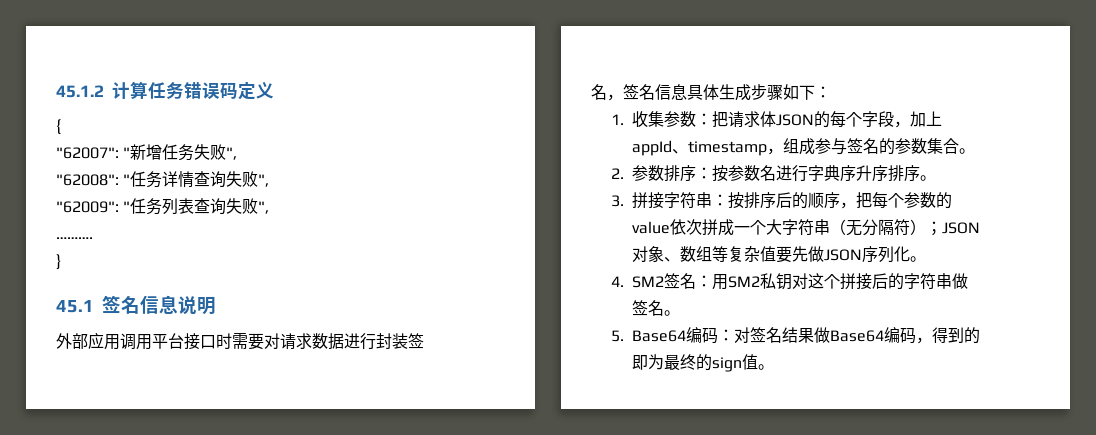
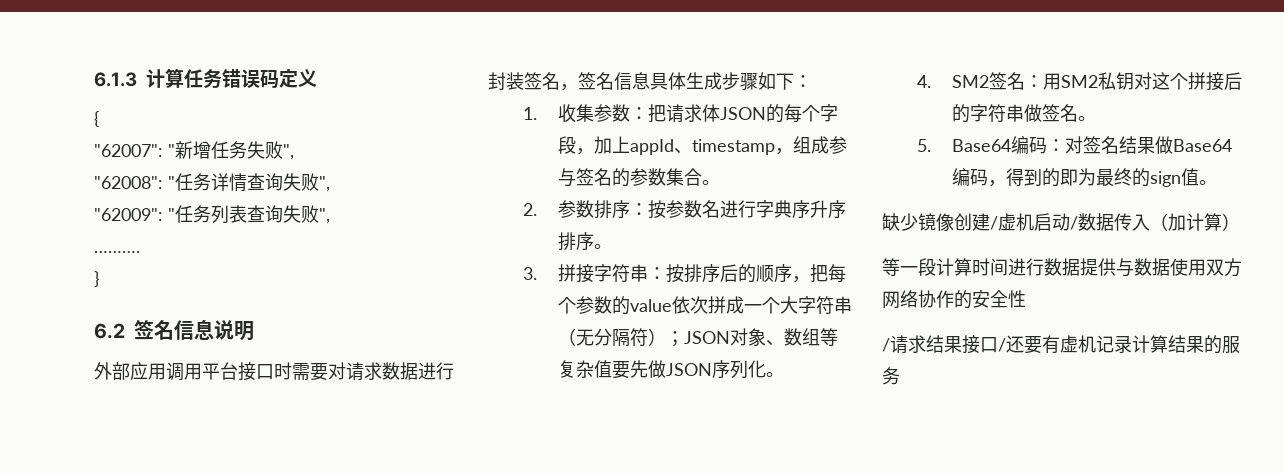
- 45.1.2计算任务错误码定义
+ 6.1.3计算任务错误码定义
- 45.1签名信息说明
+ 6.2签名信息说明
+ 缺少镜像创建/虚机启动/数据传入（加计算）
+ 等一段计算时间进行数据提供与数据使用双方网络协作的安全性
+ /请求结果接口/还要有虚机记录计算结果的服务

